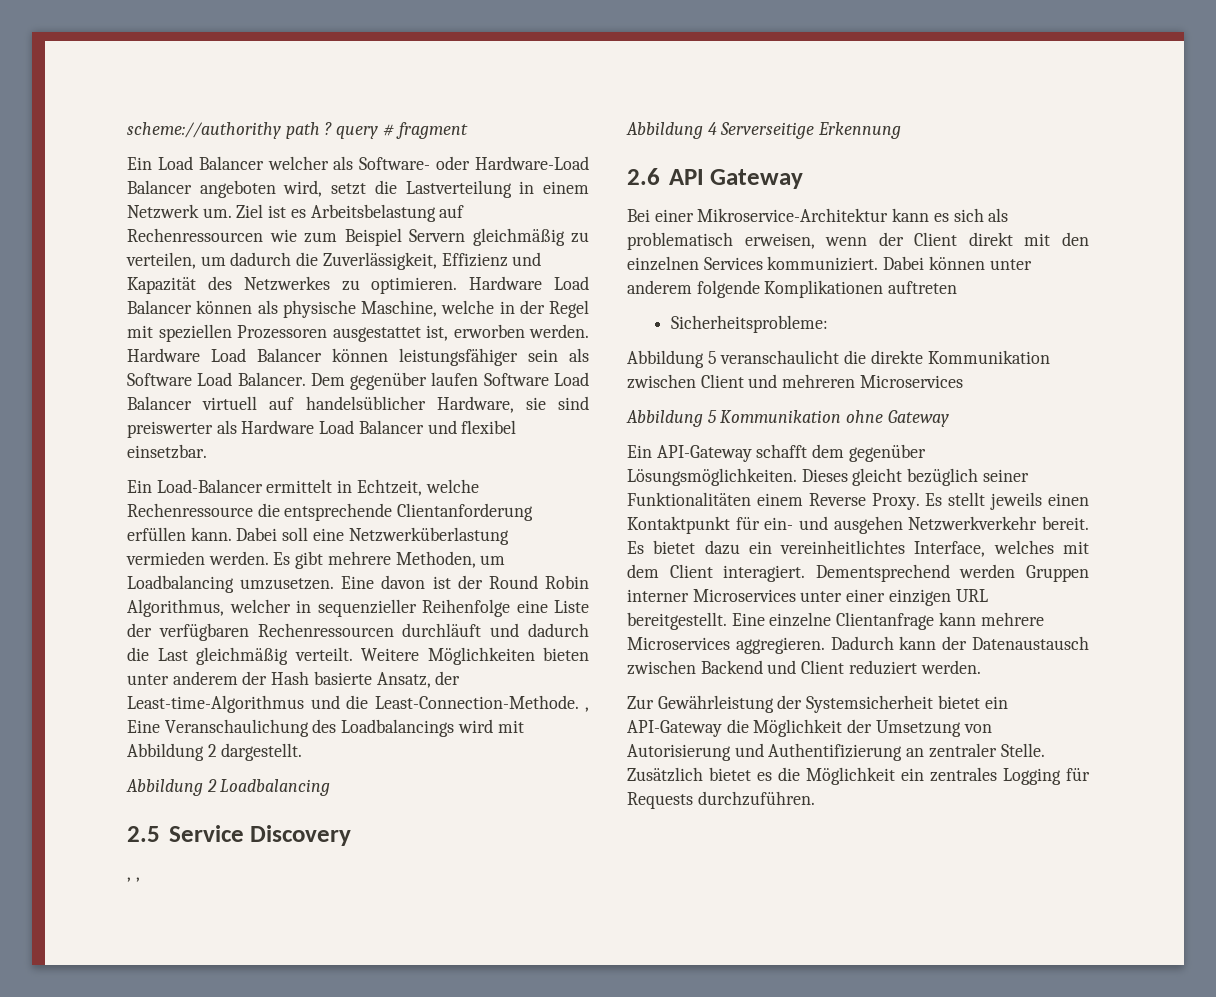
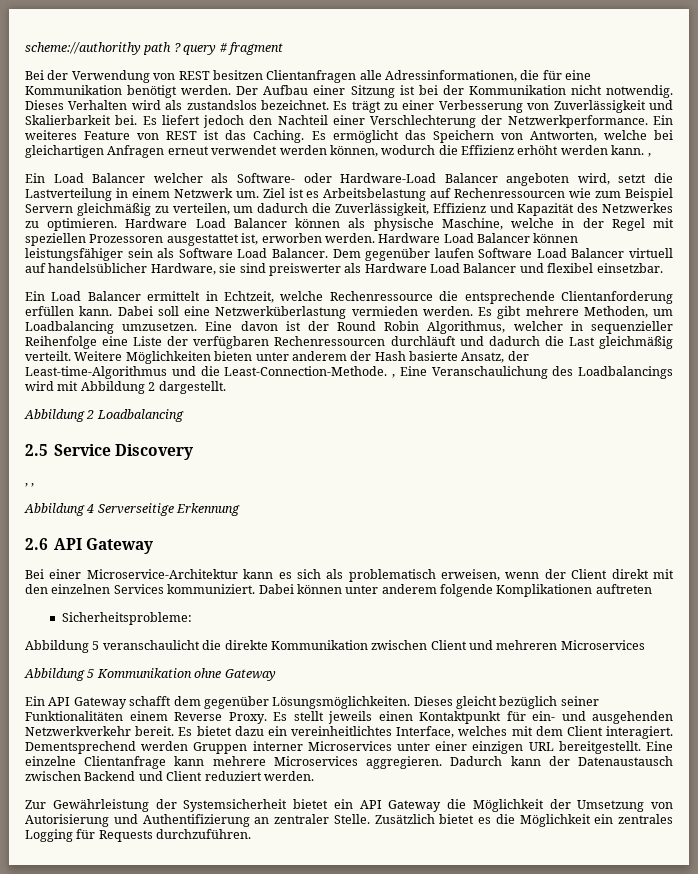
+ Bei der Verwendung von REST besitzen Clientanfragen alle Adressinformationen, die für eine Kommunikation benötigt werden. Der Aufbau einer Sitzung ist bei der Kommunikation nicht notwendig. Dieses Verhalten wird als zustandslos bezeichnet. Es trägt zu einer Verbesserung von Zuverlässigkeit und Skalierbarkeit bei. Es liefert jedoch den Nachteil einer Verschlechterung der Netzwerkperformance. Ein weiteres Feature von REST ist das Caching. Es ermöglicht das Speichern von Antworten, welche bei gleichartigen Anfragen erneut verwendet werden können, wodurch die Effizienz erhöht werden kann. ,
- Ein Load-Balancer ermittelt in Echtzeit, welche Rechenressource die entsprechende Clientanforderung erfüllen kann.
+ Ein Load Balancer ermittelt in Echtzeit, welche Rechenressource die entsprechende Clientanforderung erfüllen kann.
- Bei einer Mikroservice-Architektur kann es sich als problematisch erweisen, wenn der Client direkt mit den einzelnen Services kommuniziert.
+ Bei einer Microservice-Architektur kann es sich als problematisch erweisen, wenn der Client direkt mit den einzelnen Services kommuniziert.
- Ein API-Gateway schafft dem gegenüber Lösungsmöglichkeiten.
+ Ein API Gateway schafft dem gegenüber Lösungsmöglichkeiten.
- Es stellt jeweils einen Kontaktpunkt für ein- und ausgehen Netzwerkverkehr bereit.
+ Es stellt jeweils einen Kontaktpunkt für ein- und ausgehenden Netzwerkverkehr bereit.
- Zur Gewährleistung der Systemsicherheit bietet ein API-Gateway die Möglichkeit der Umsetzung von Autorisierung und Authentifizierung an zentraler Stelle.
+ Zur Gewährleistung der Systemsicherheit bietet ein API Gateway die Möglichkeit der Umsetzung von Autorisierung und Authentifizierung an zentraler Stelle.

